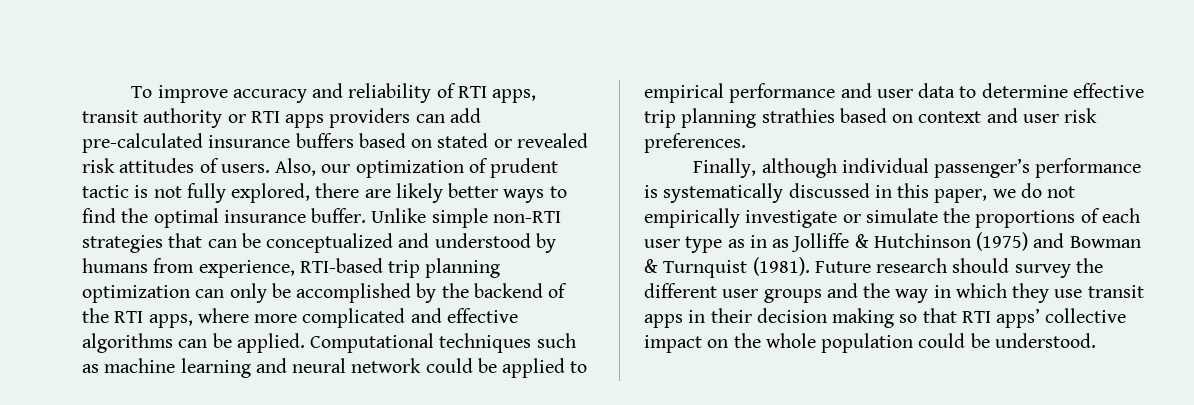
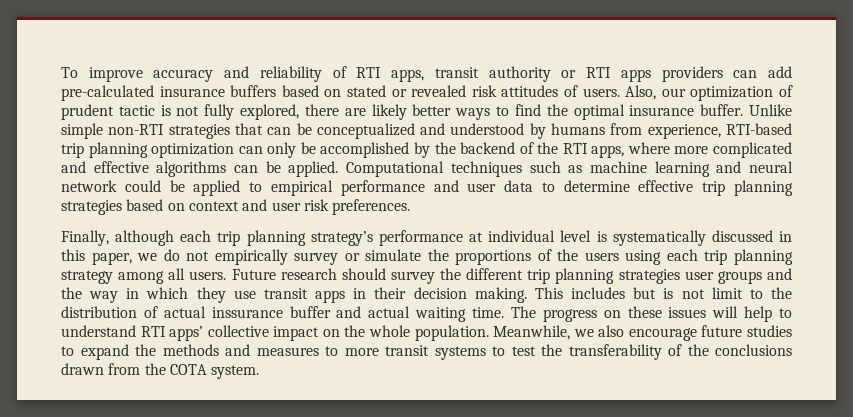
- Computational techniques such as machine learning and neural network could be applied to empirical performance and user data to determine effective trip planning strathies based on context and user risk preferences.
+ Computational techniques such as machine learning and neural network could be applied to empirical performance and user data to determine effective trip planning strategies based on context and user risk preferences.
- Finally, although individual passenger’s performance is systematically discussed in this paper, we do not empirically investigate or simulate the proportions of each user type as in as Jolliffe & Hutchinson (1975) and Bowman & Turnquist (1981).
+ Finally, although each trip planning strategy’s performance at individual level is systematically discussed in this paper, we do not empirically survey or simulate the proportions of the users using each trip planning strategy among all users.
- Future research should survey the different user groups and the way in which they use transit apps in their decision making so that RTI apps’ collective impact on the whole population could be understood.
+ Future research should survey the different trip planning strategies user groups and the way in which they use transit apps in their decision making. This includes but is not limit to the distribution of actual inssurance buffer and actual waiting time. The progress on these issues will help to understand RTI apps’ collective impact on the whole population. Meanwhile, we also encourage future studies to expand the methods and measures to more transit systems to test the transferability of the conclusions drawn from the COTA system.

